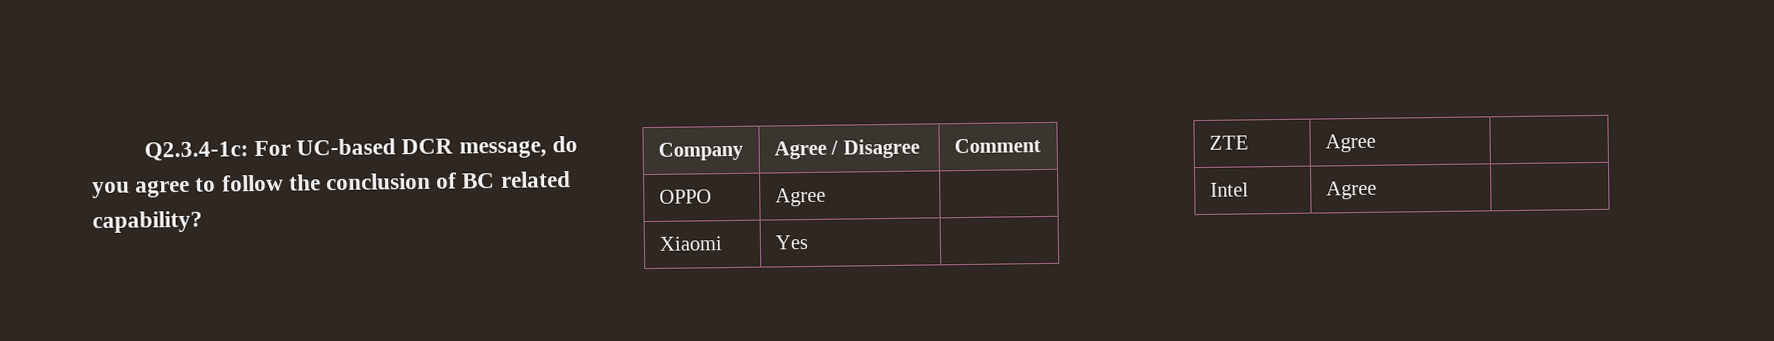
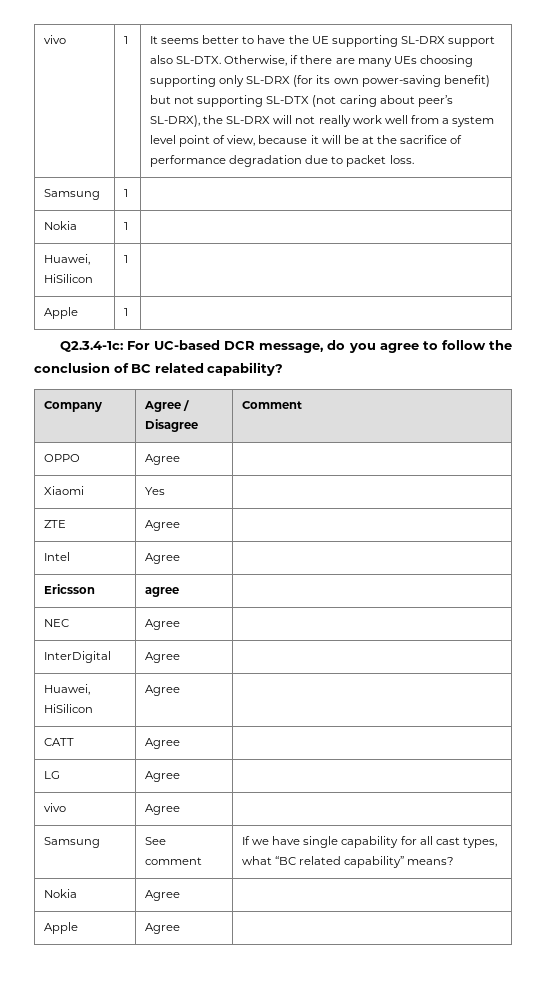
+ vivo | 1 | It seems better to have the UE supporting SL-DRX support also SL-DTX. Otherwise, if there are many UEs choosing supporting only SL-DRX (for its own power-saving benefit) but not supporting SL-DTX (not caring about peer’s SL-DRX), the SL-DRX will not really work well from a system level point of view, because it will be at the sacrifice of performance degradation due to packet loss.
+ Samsung | 1 |
+ Nokia | 1 |
+ Huawei, HiSilicon | 1 |
+ Apple | 1 |
+ Ericsson | agree |
+ NEC | Agree |
+ InterDigital | Agree |
+ Huawei, HiSilicon | Agree |
+ CATT | Agree |
+ LG | Agree |
+ vivo | Agree |
+ Samsung | See comment | If we have single capability for all cast types, what “BC related capability” means?
+ Nokia | Agree |
+ Apple | Agree |

